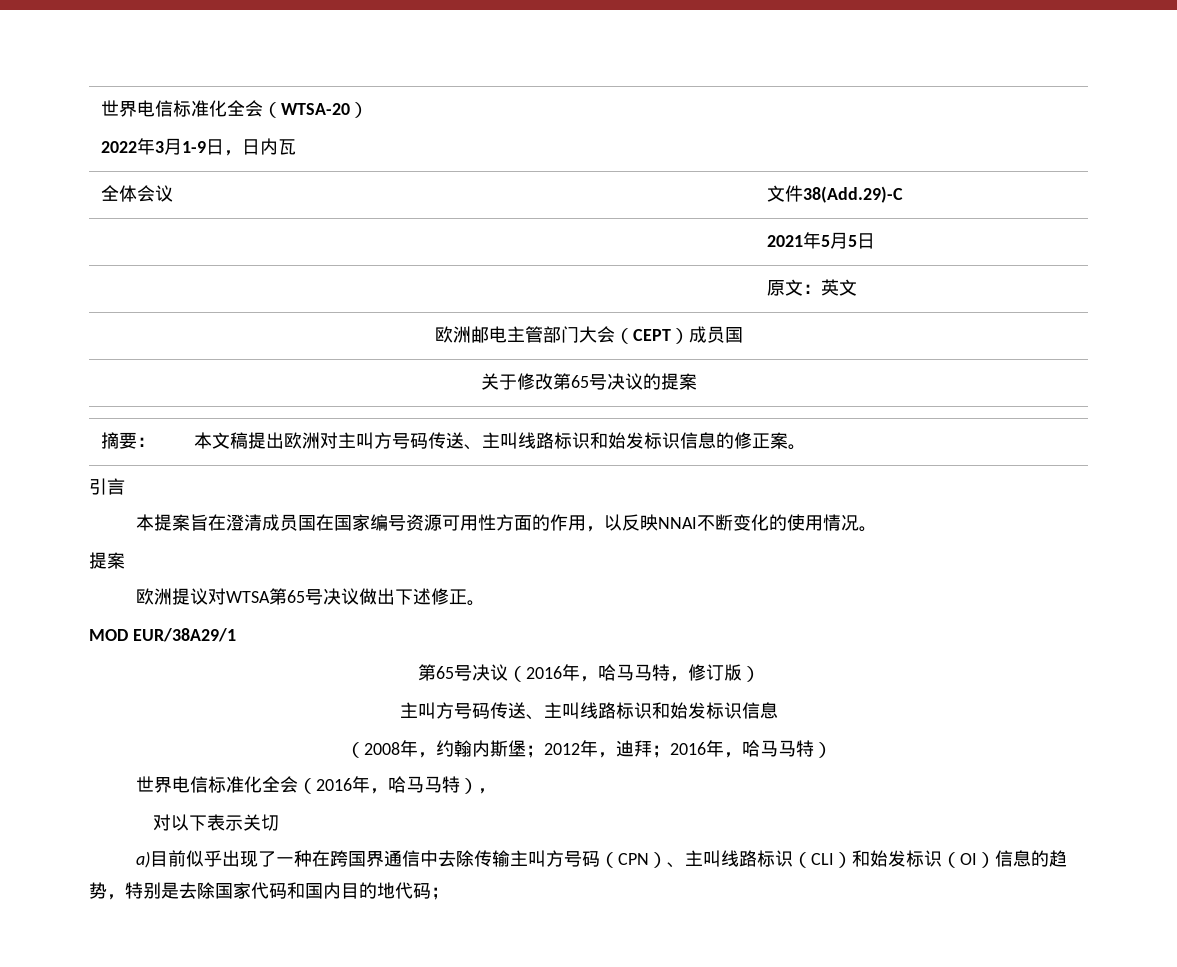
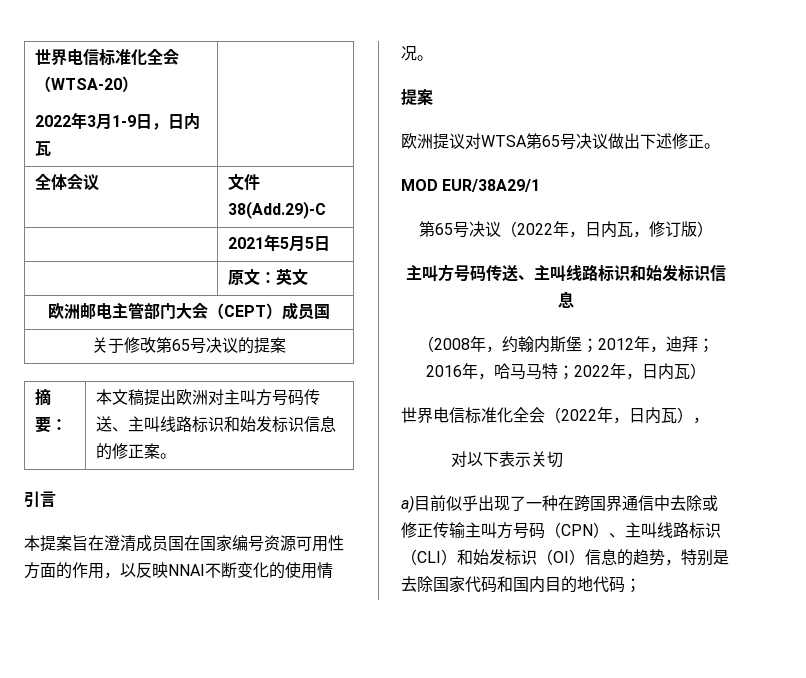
- 第65号决议（2016年，哈马马特，修订版）
+ 第65号决议（2022年，日内瓦，修订版）
- （2008年，约翰内斯堡；2012年，迪拜；2016年，哈马马特）
+ （2008年，约翰内斯堡；2012年，迪拜；2016年，哈马马特；2022年，日内瓦）
- 世界电信标准化全会（2016年，哈马马特），
+ 世界电信标准化全会（2022年，日内瓦），
- a)目前似乎出现了一种在跨国界通信中去除传输主叫方号码（CPN）、主叫线路标识（CLI）和始发标识（OI）信息的趋势，特别是去除国家代码和国内目的地代码；
+ a)目前似乎出现了一种在跨国界通信中去除或修正传输主叫方号码（CPN）、主叫线路标识（CLI）和始发标识（OI）信息的趋势，特别是去除国家代码和国内目的地代码；

